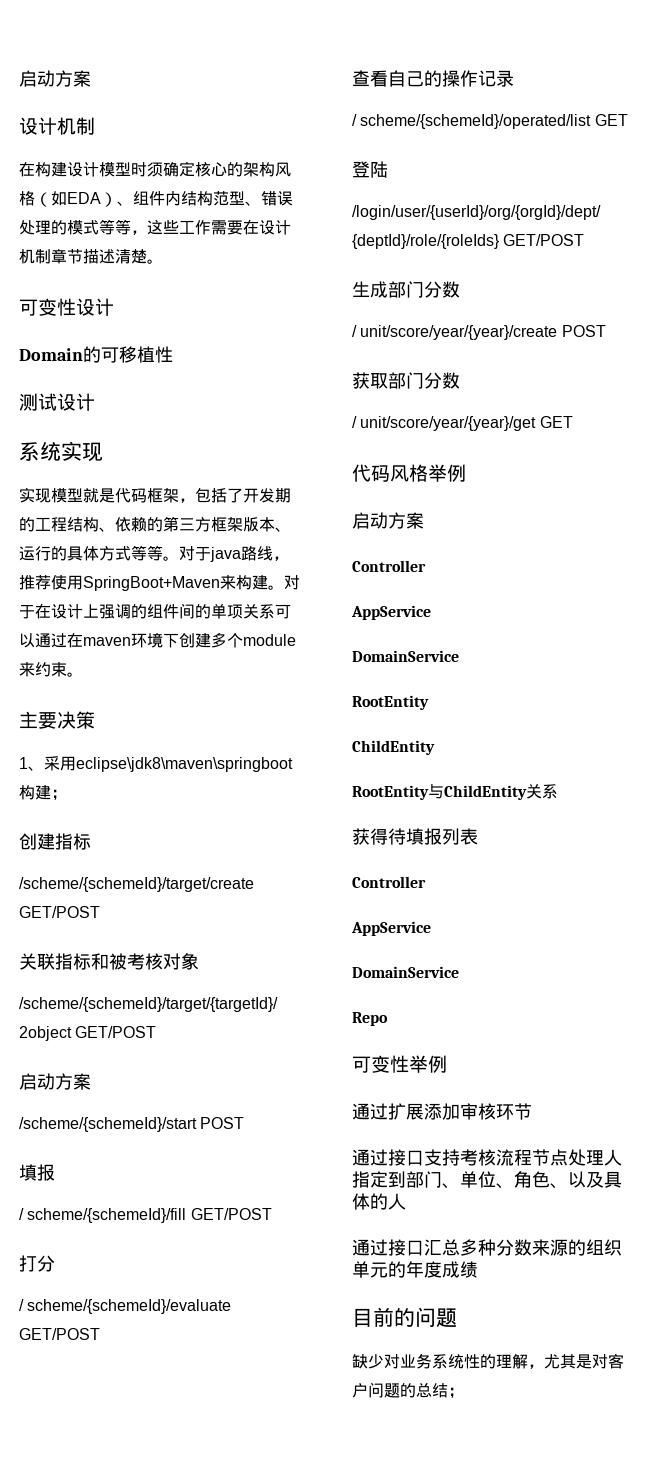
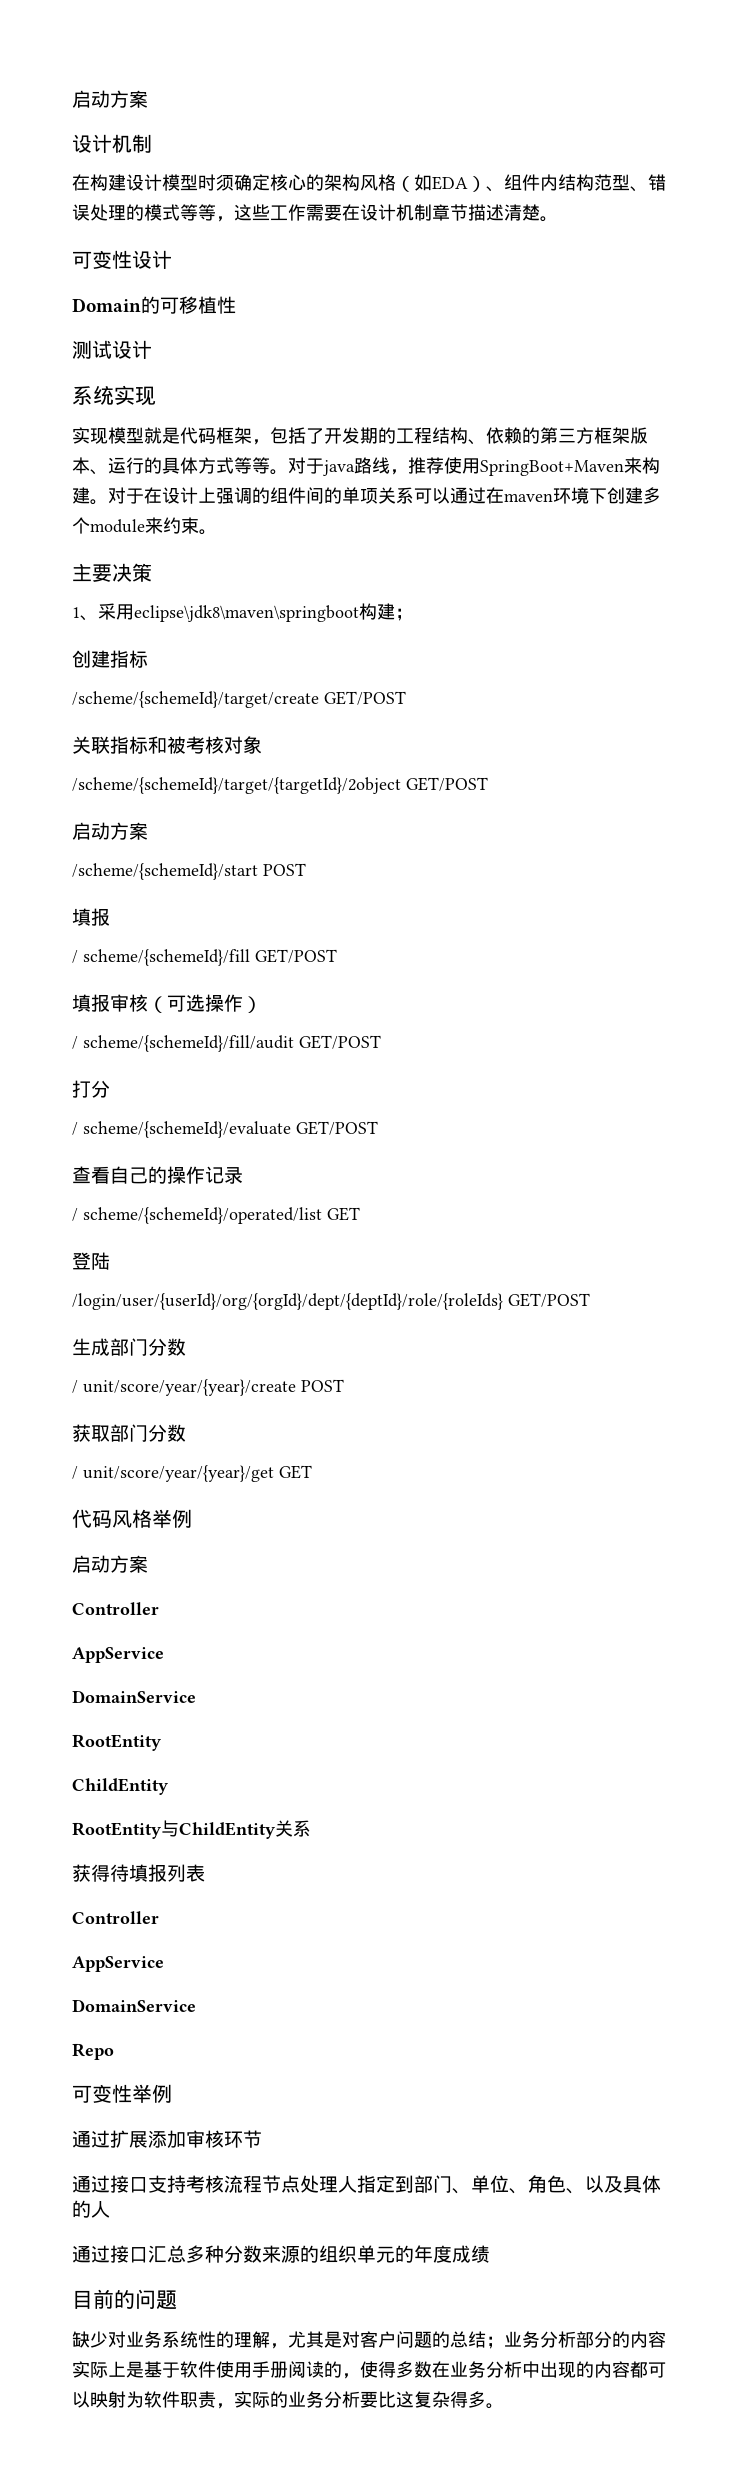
+ 填报审核（可选操作）
+ / scheme/{schemeId}/fill/audit GET/POST
- 缺少对业务系统性的理解，尤其是对客户问题的总结；
+ 缺少对业务系统性的理解，尤其是对客户问题的总结；业务分析部分的内容实际上是基于软件使用手册阅读的，使得多数在业务分析中出现的内容都可以映射为软件职责，实际的业务分析要比这复杂得多。

